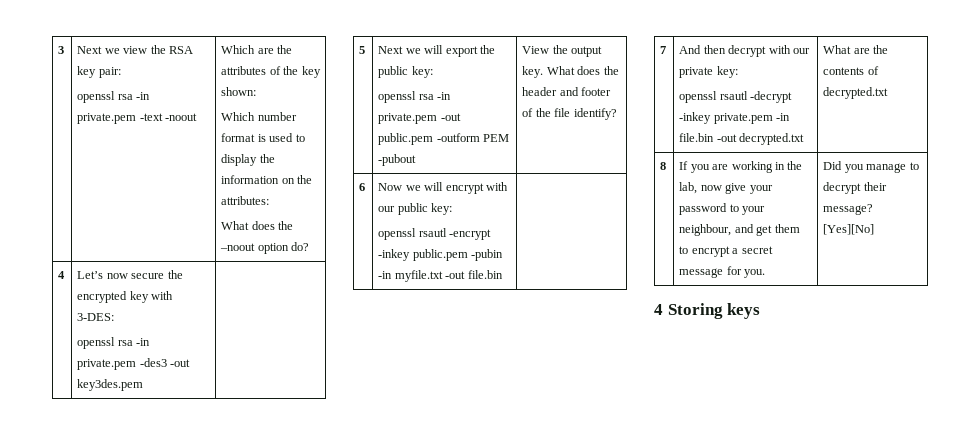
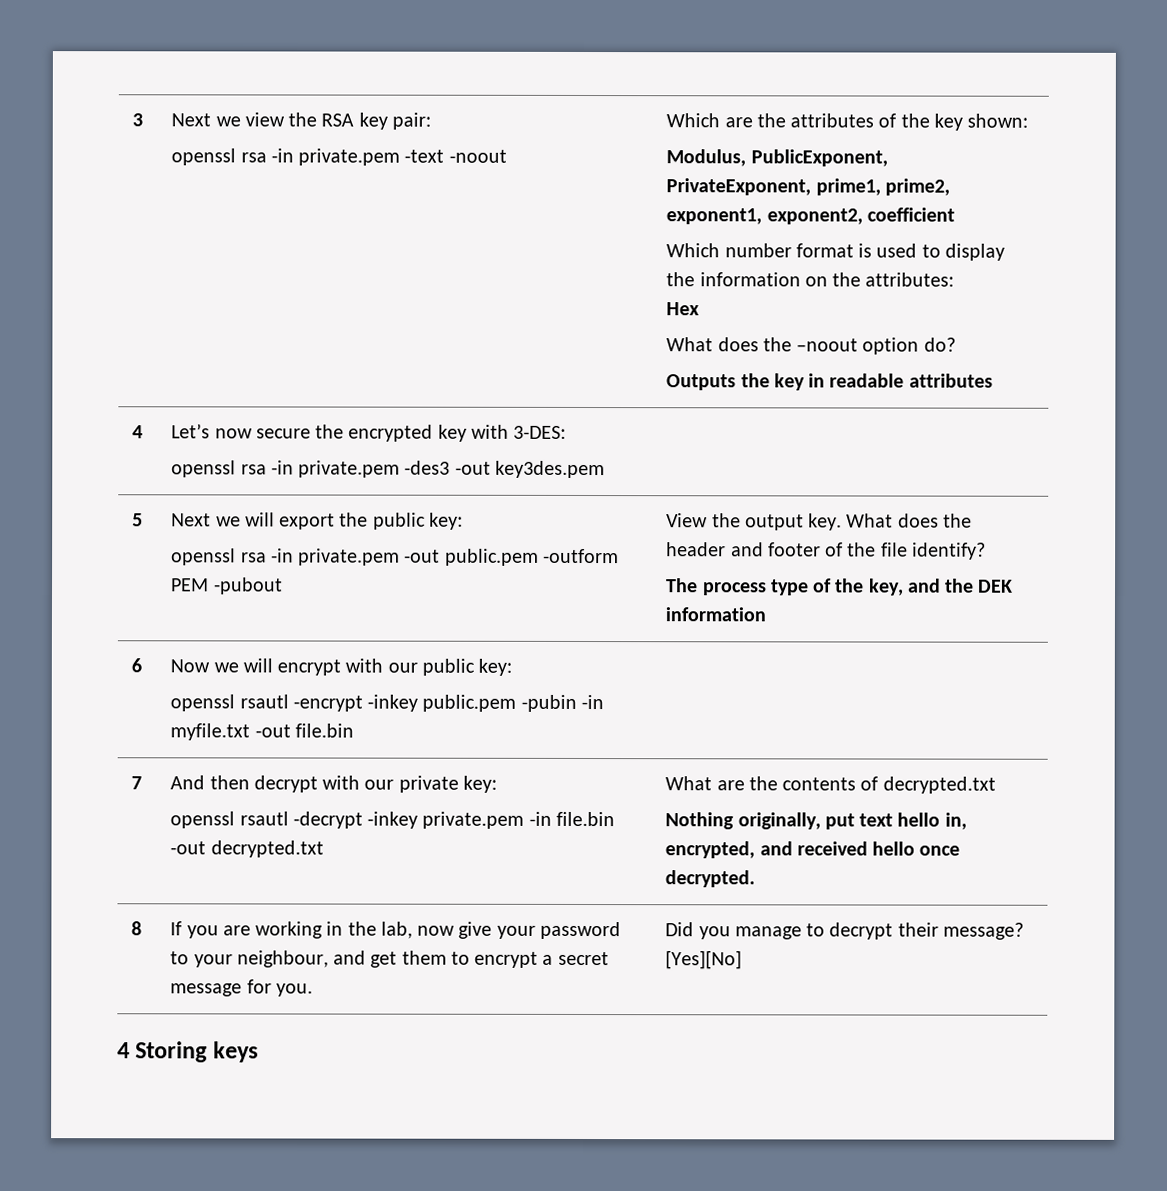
+ Modulus, PublicExponent, PrivateExponent, prime1, prime2, exponent1, exponent2, coefficient
+ Hex
+ Outputs the key in readable attributes
+ The process type of the key, and the DEK information
  7 | And then decrypt with our private key:
  openssl rsautl -decrypt -inkey private.pem -in file.bin -out decrypted.txt | What are the contents of decrypted.txt
+ Nothing originally, put text hello in, encrypted, and received hello once decrypted.

